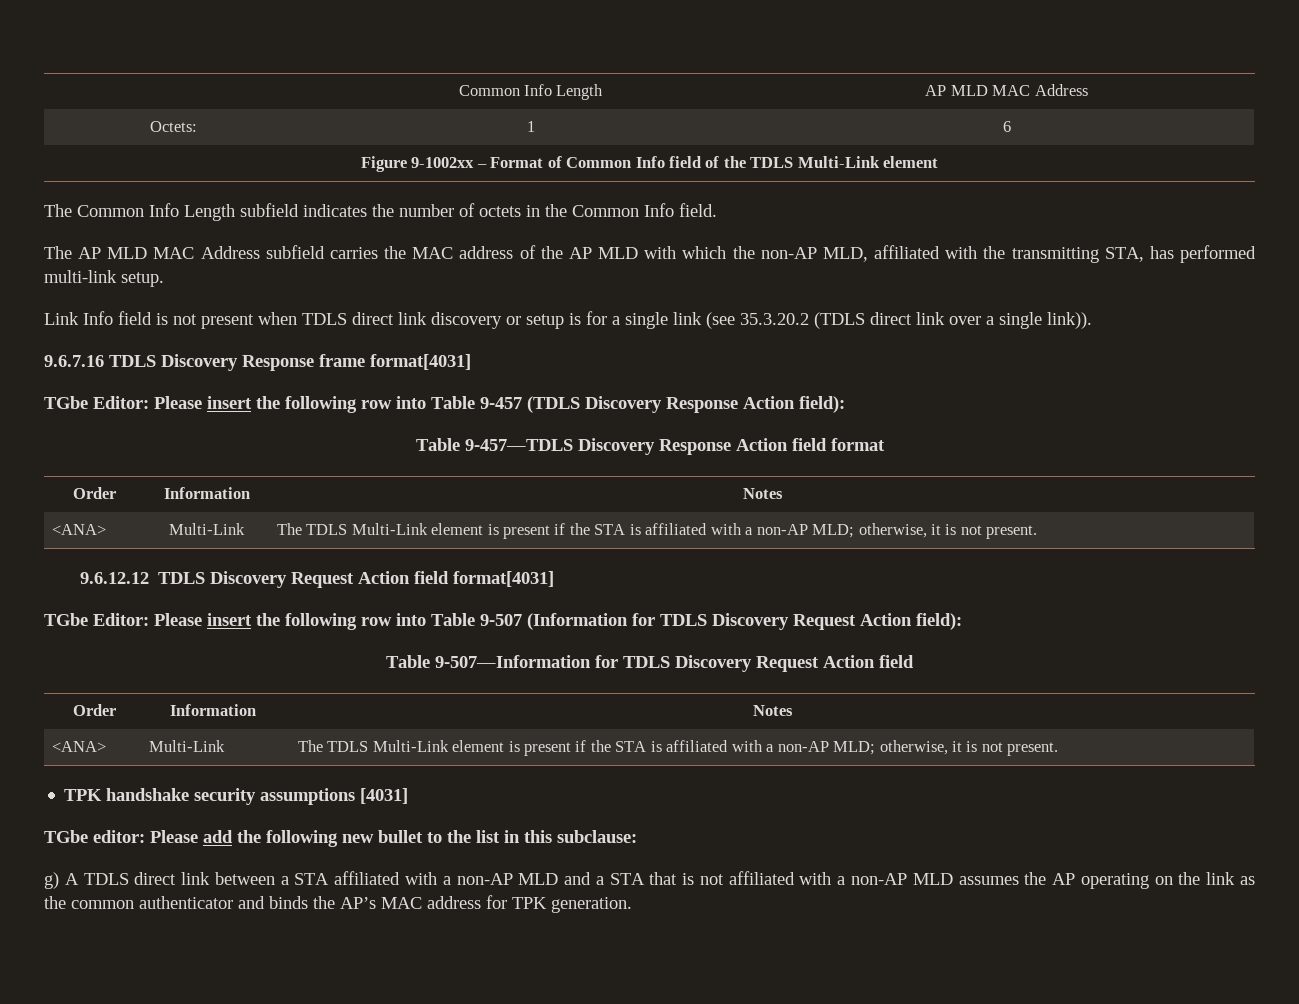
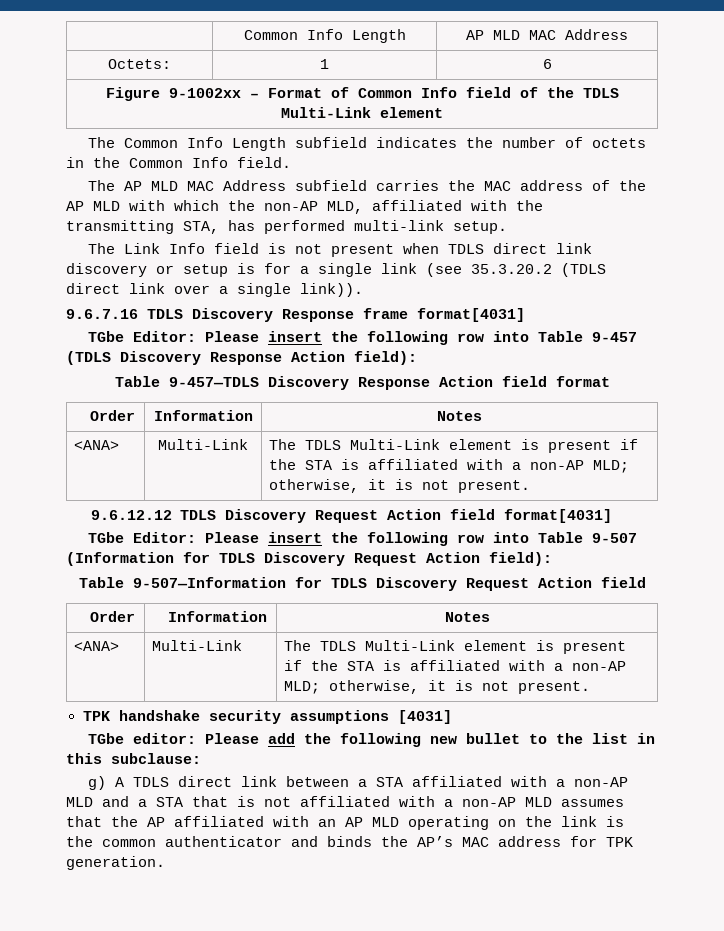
- Link Info field is not present when TDLS direct link discovery or setup is for a single link (see 35.3.20.2 (TDLS direct link over a single link)).
+ The Link Info field is not present when TDLS direct link discovery or setup is for a single link (see 35.3.20.2 (TDLS direct link over a single link)).
- g) A TDLS direct link between a STA affiliated with a non-AP MLD and a STA that is not affiliated with a non-AP MLD assumes the AP operating on the link as the common authenticator and binds the AP’s MAC address for TPK generation.
+ g) A TDLS direct link between a STA affiliated with a non-AP MLD and a STA that is not affiliated with a non-AP MLD assumes that the AP affiliated with an AP MLD operating on the link is the common authenticator and binds the AP’s MAC address for TPK generation.

